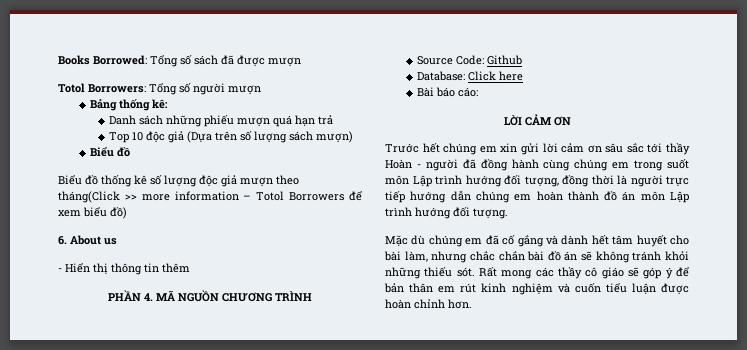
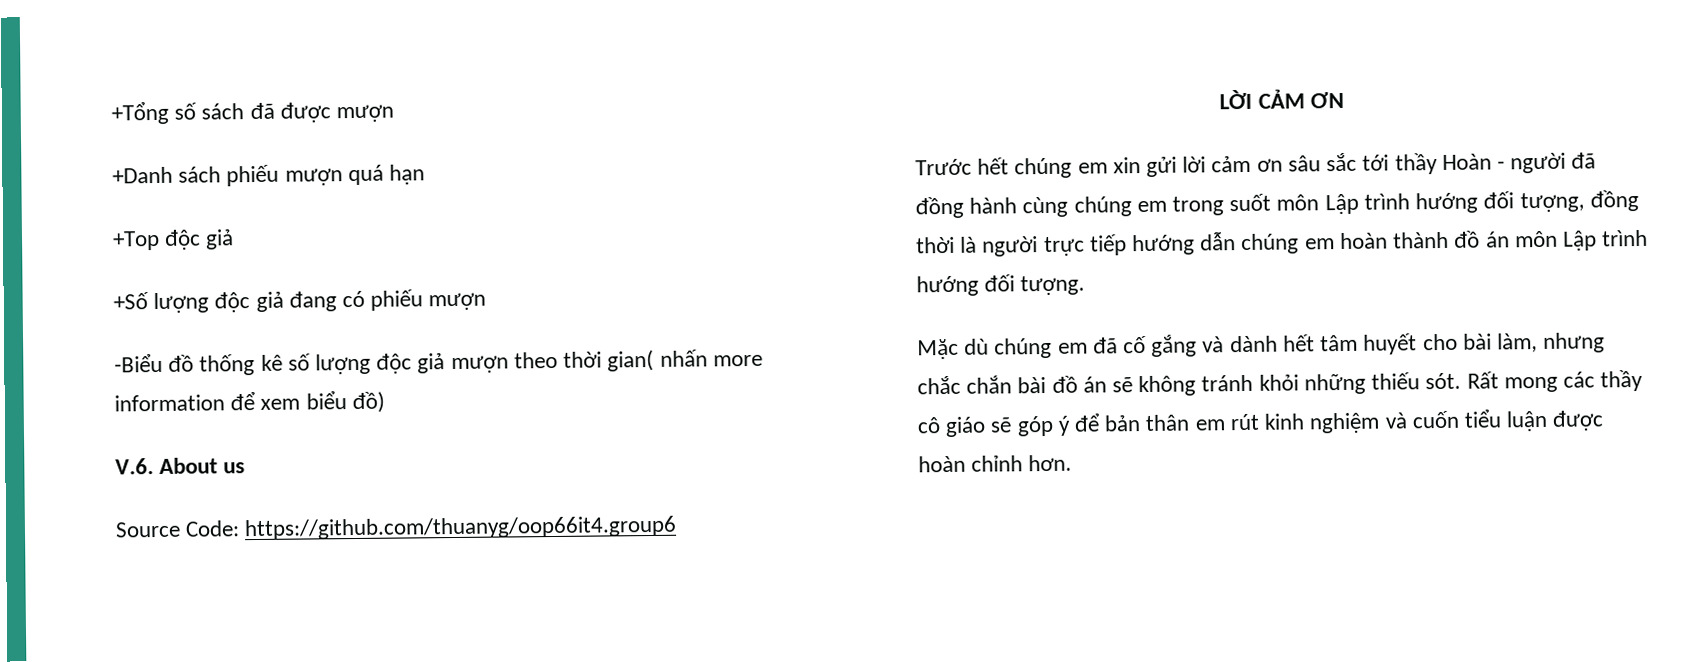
- Books Borrowed: Tổng số sách đã được mượn
+ +Tổng số sách đã được mượn
- Totol Borrowers: Tổng số người mượn
- Bảng thống kê:
- Danh sách những phiếu mượn quá hạn trả
- Top 10 độc giả (Dựa trên số lượng sách mượn)
- Biểu đồ
- Biểu đồ thống kê số lượng độc giả mượn theo tháng(Click >> more information – Totol Borrowers để xem biểu đồ)
+ +Danh sách phiếu mượn quá hạn
+ +Top độc giả
+ +Số lượng độc giả đang có phiếu mượn
+ -Biểu đồ thống kê số lượng độc giả mượn theo thời gian( nhấn more information để xem biểu đồ)
- 6. About us
+ V.6. About us
- - Hiển thị thông tin thêm
- PHẦN 4. MÃ NGUỒN CHƯƠNG TRÌNH
- Source Code: Github
- Database: Click here
- Bài báo cáo:
+ Source Code: https://github.com/thuanyg/oop66it4.group6

